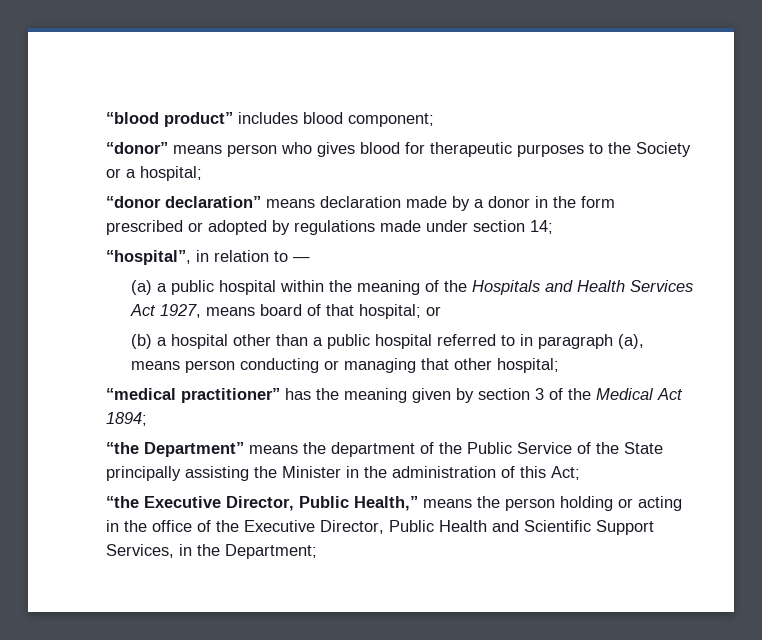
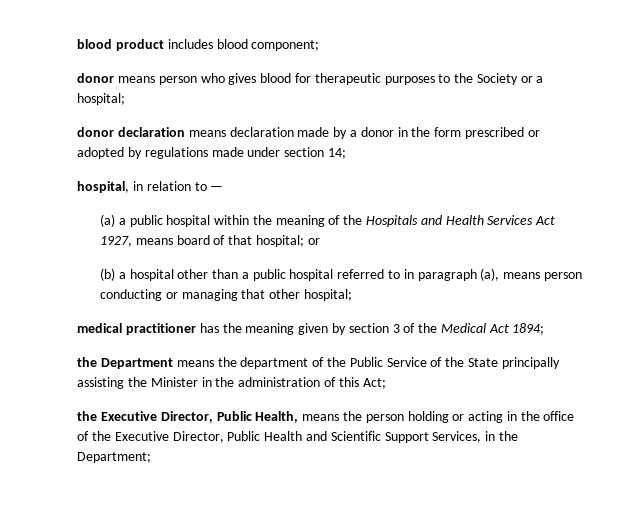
- “blood product” includes blood component;
+ blood product includes blood component;
- “donor” means person who gives blood for therapeutic purposes to the Society or a hospital;
+ donor means person who gives blood for therapeutic purposes to the Society or a hospital;
- “donor declaration” means declaration made by a donor in the form prescribed or adopted by regulations made under section 14;
+ donor declaration means declaration made by a donor in the form prescribed or adopted by regulations made under section 14;
- “hospital”, in relation to —
+ hospital, in relation to —
- “medical practitioner” has the meaning given by section 3 of the Medical Act 1894;
+ medical practitioner has the meaning given by section 3 of the Medical Act 1894;
- “the Department” means the department of the Public Service of the State principally assisting the Minister in the administration of this Act;
+ the Department means the department of the Public Service of the State principally assisting the Minister in the administration of this Act;
- “the Executive Director, Public Health,” means the person holding or acting in the office of the Executive Director, Public Health and Scientific Support Services, in the Department;
+ the Executive Director, Public Health, means the person holding or acting in the office of the Executive Director, Public Health and Scientific Support Services, in the Department;

